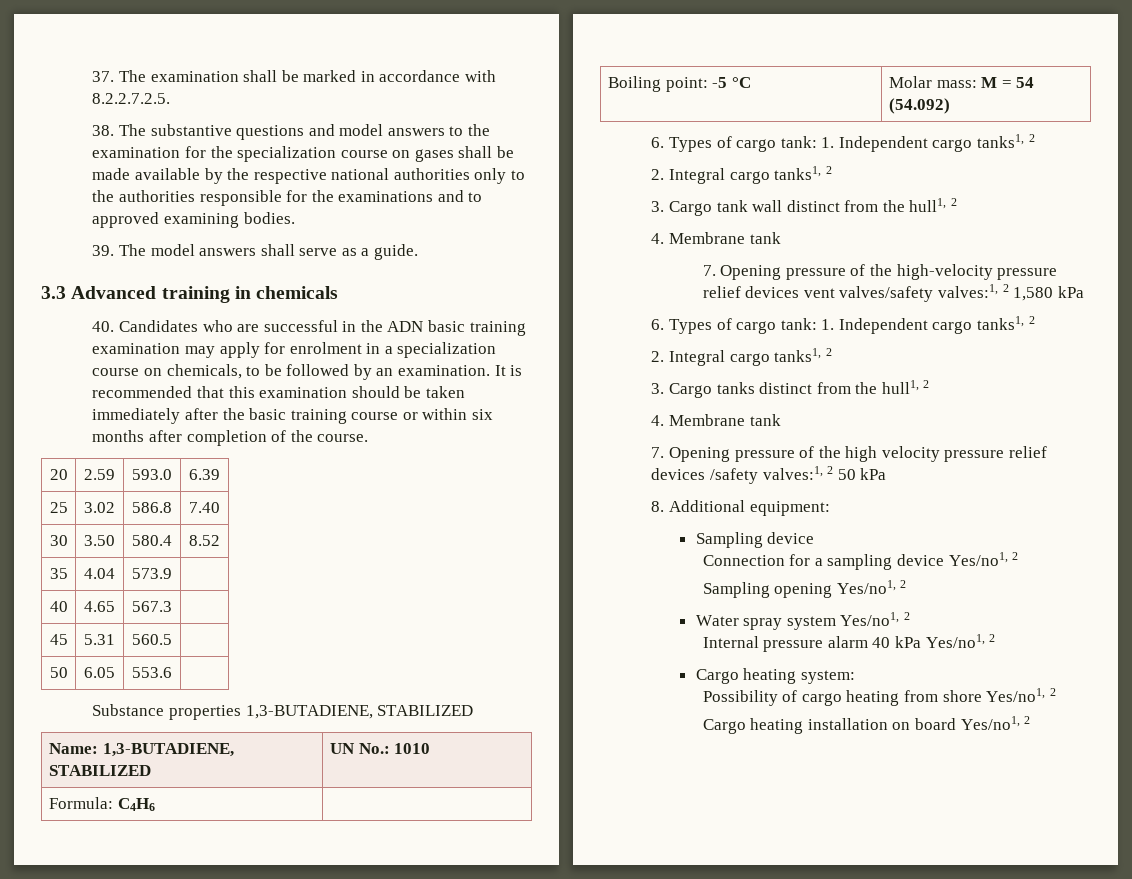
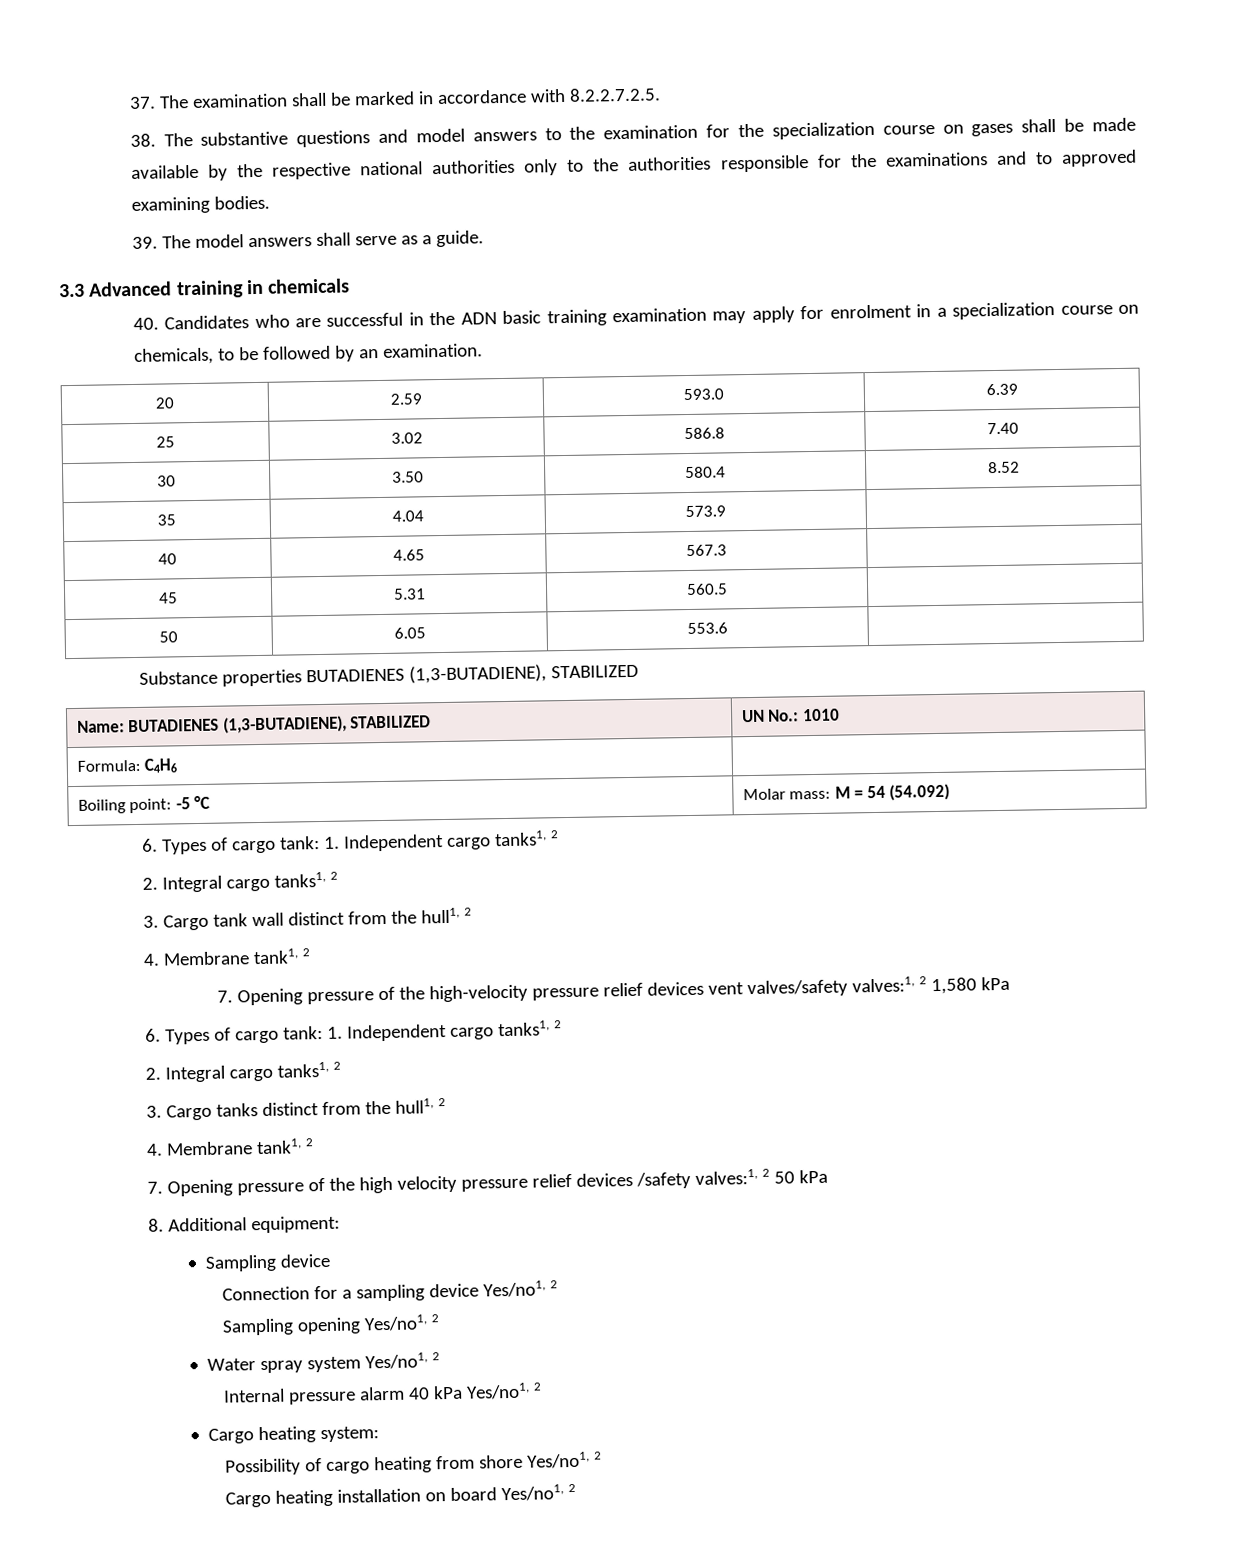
- It is recommended that this examination should be taken immediately after the basic training course or within six months after completion of the course.
- Substance properties 1,3-BUTADIENE, STABILIZED
+ Substance properties BUTADIENES (1,3-BUTADIENE), STABILIZED
- Name: 1,3-BUTADIENE, STABILIZED | UN No.: 1010
+ Name: BUTADIENES (1,3-BUTADIENE), STABILIZED | UN No.: 1010
  3. Cargo tank wall distinct from the hull1, 2
- 4. Membrane tank
+ 4. Membrane tank1, 2
  3. Cargo tanks distinct from the hull1, 2
- 4. Membrane tank
+ 4. Membrane tank1, 2

